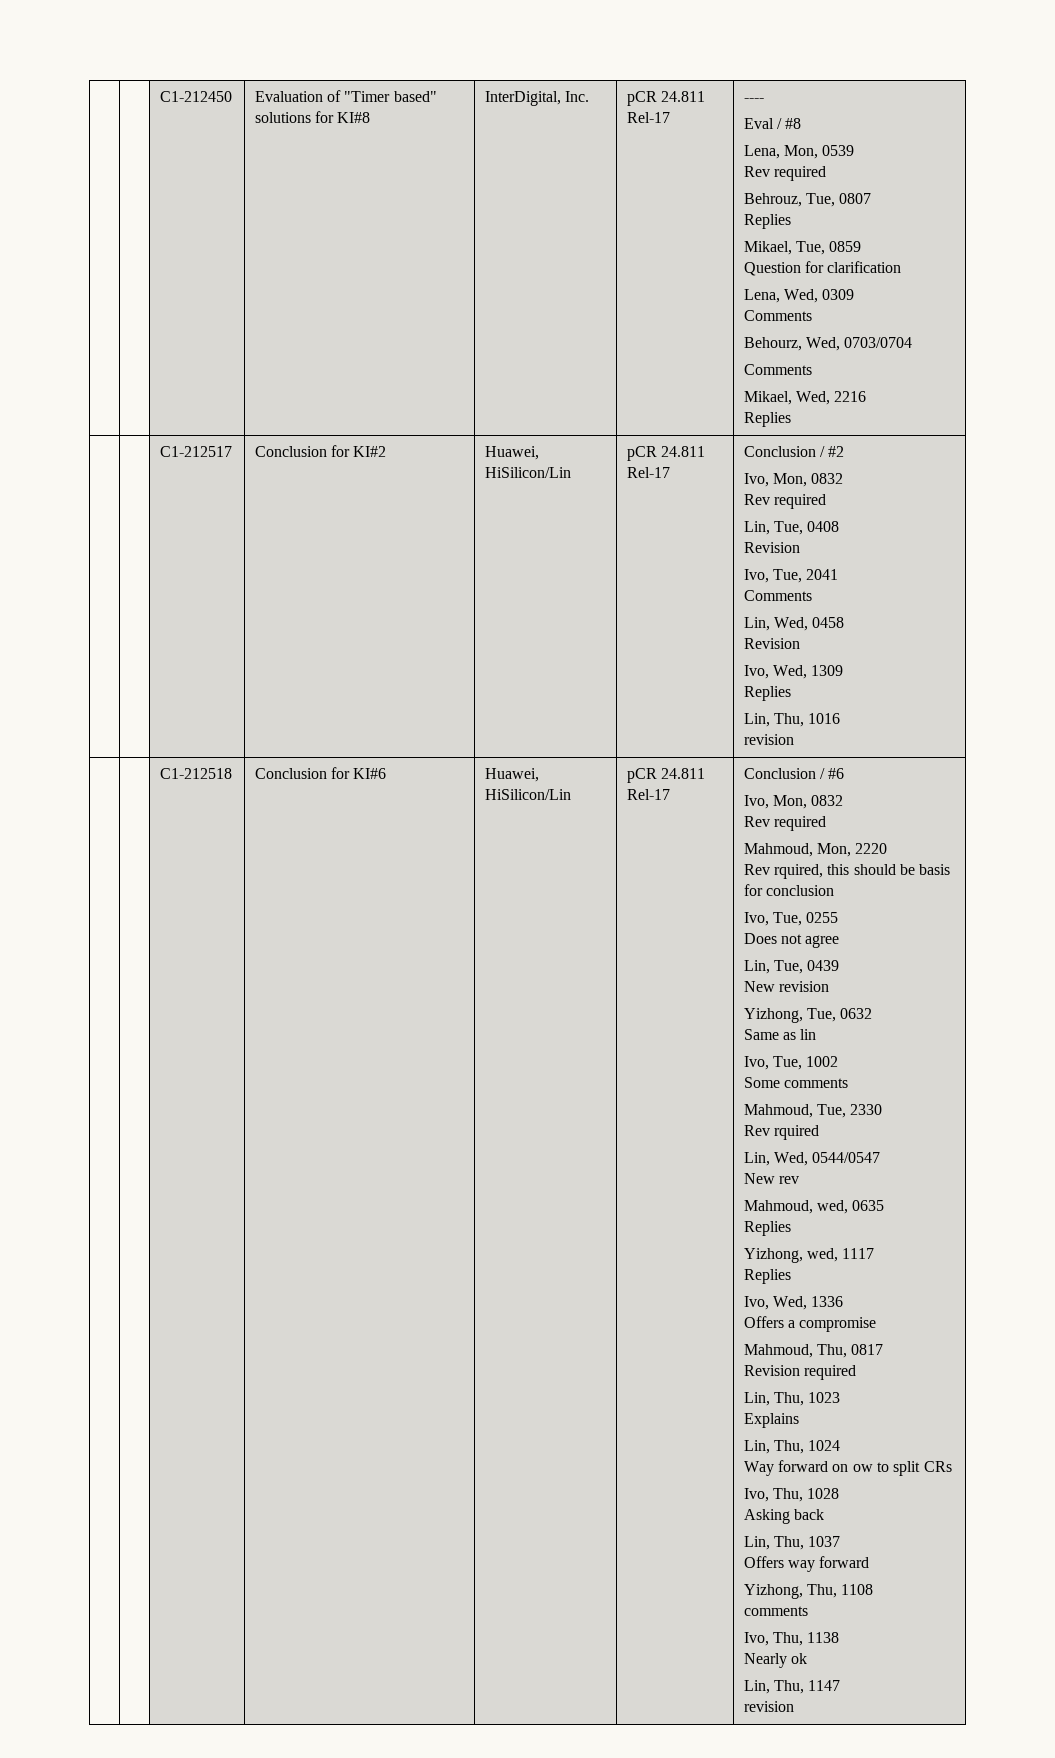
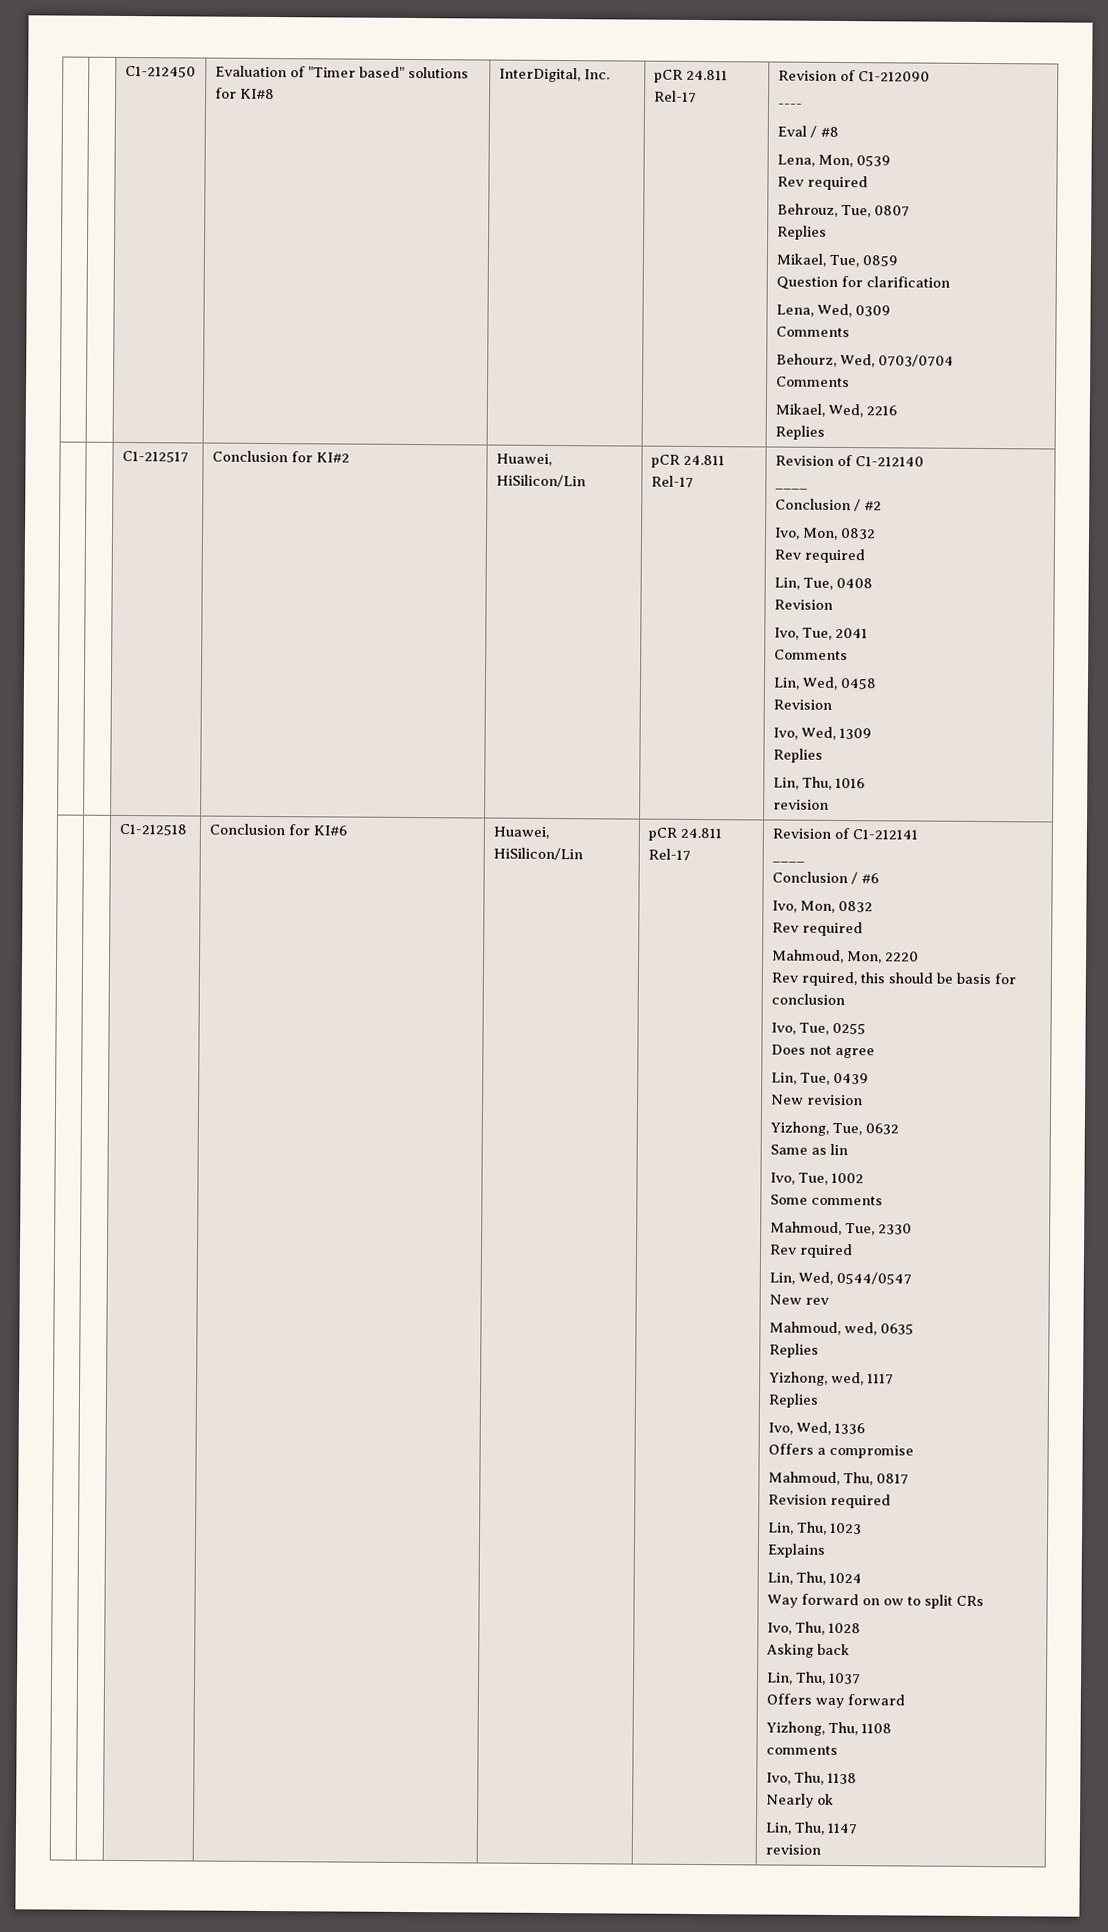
+ Revision of C1-212090
+ Revision of C1-212140
+ ____
+ Revision of C1-212141
+ ____

